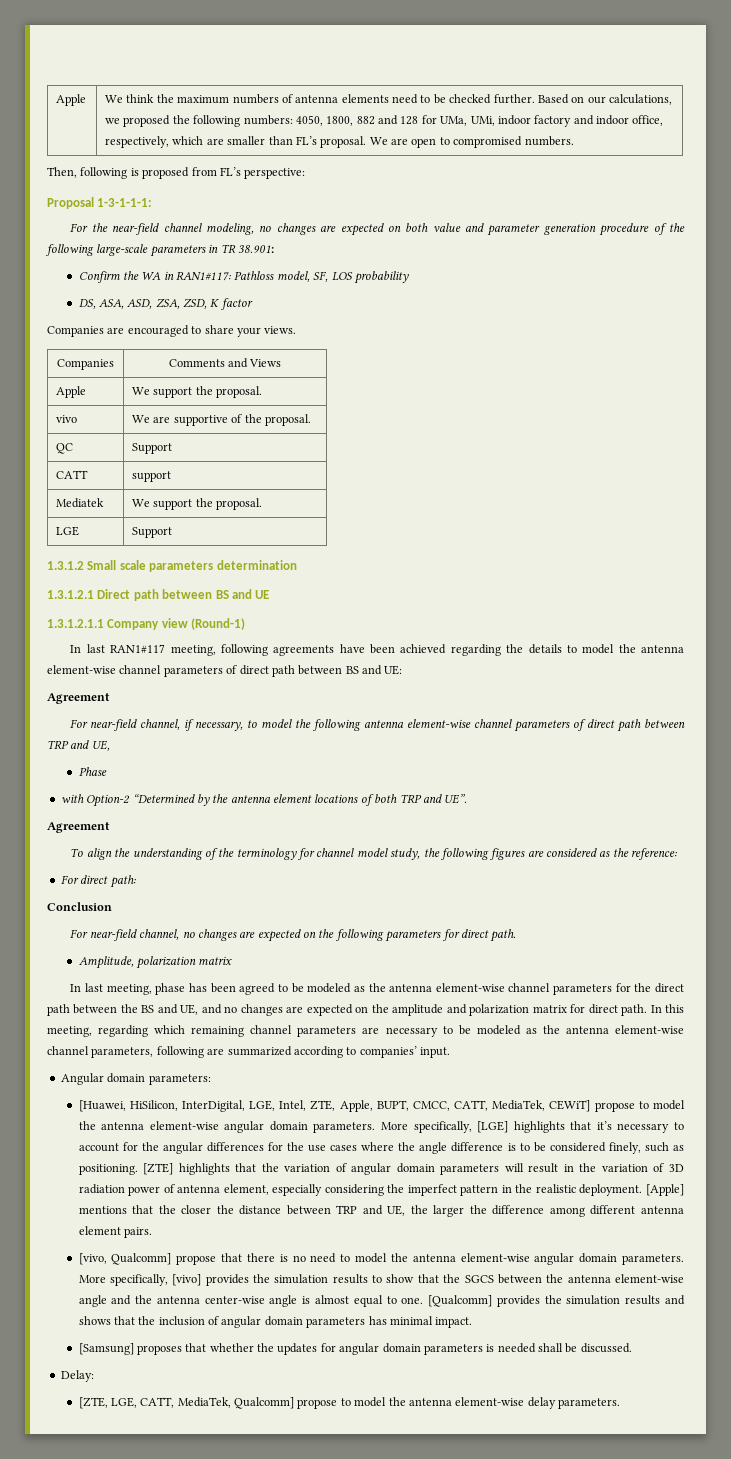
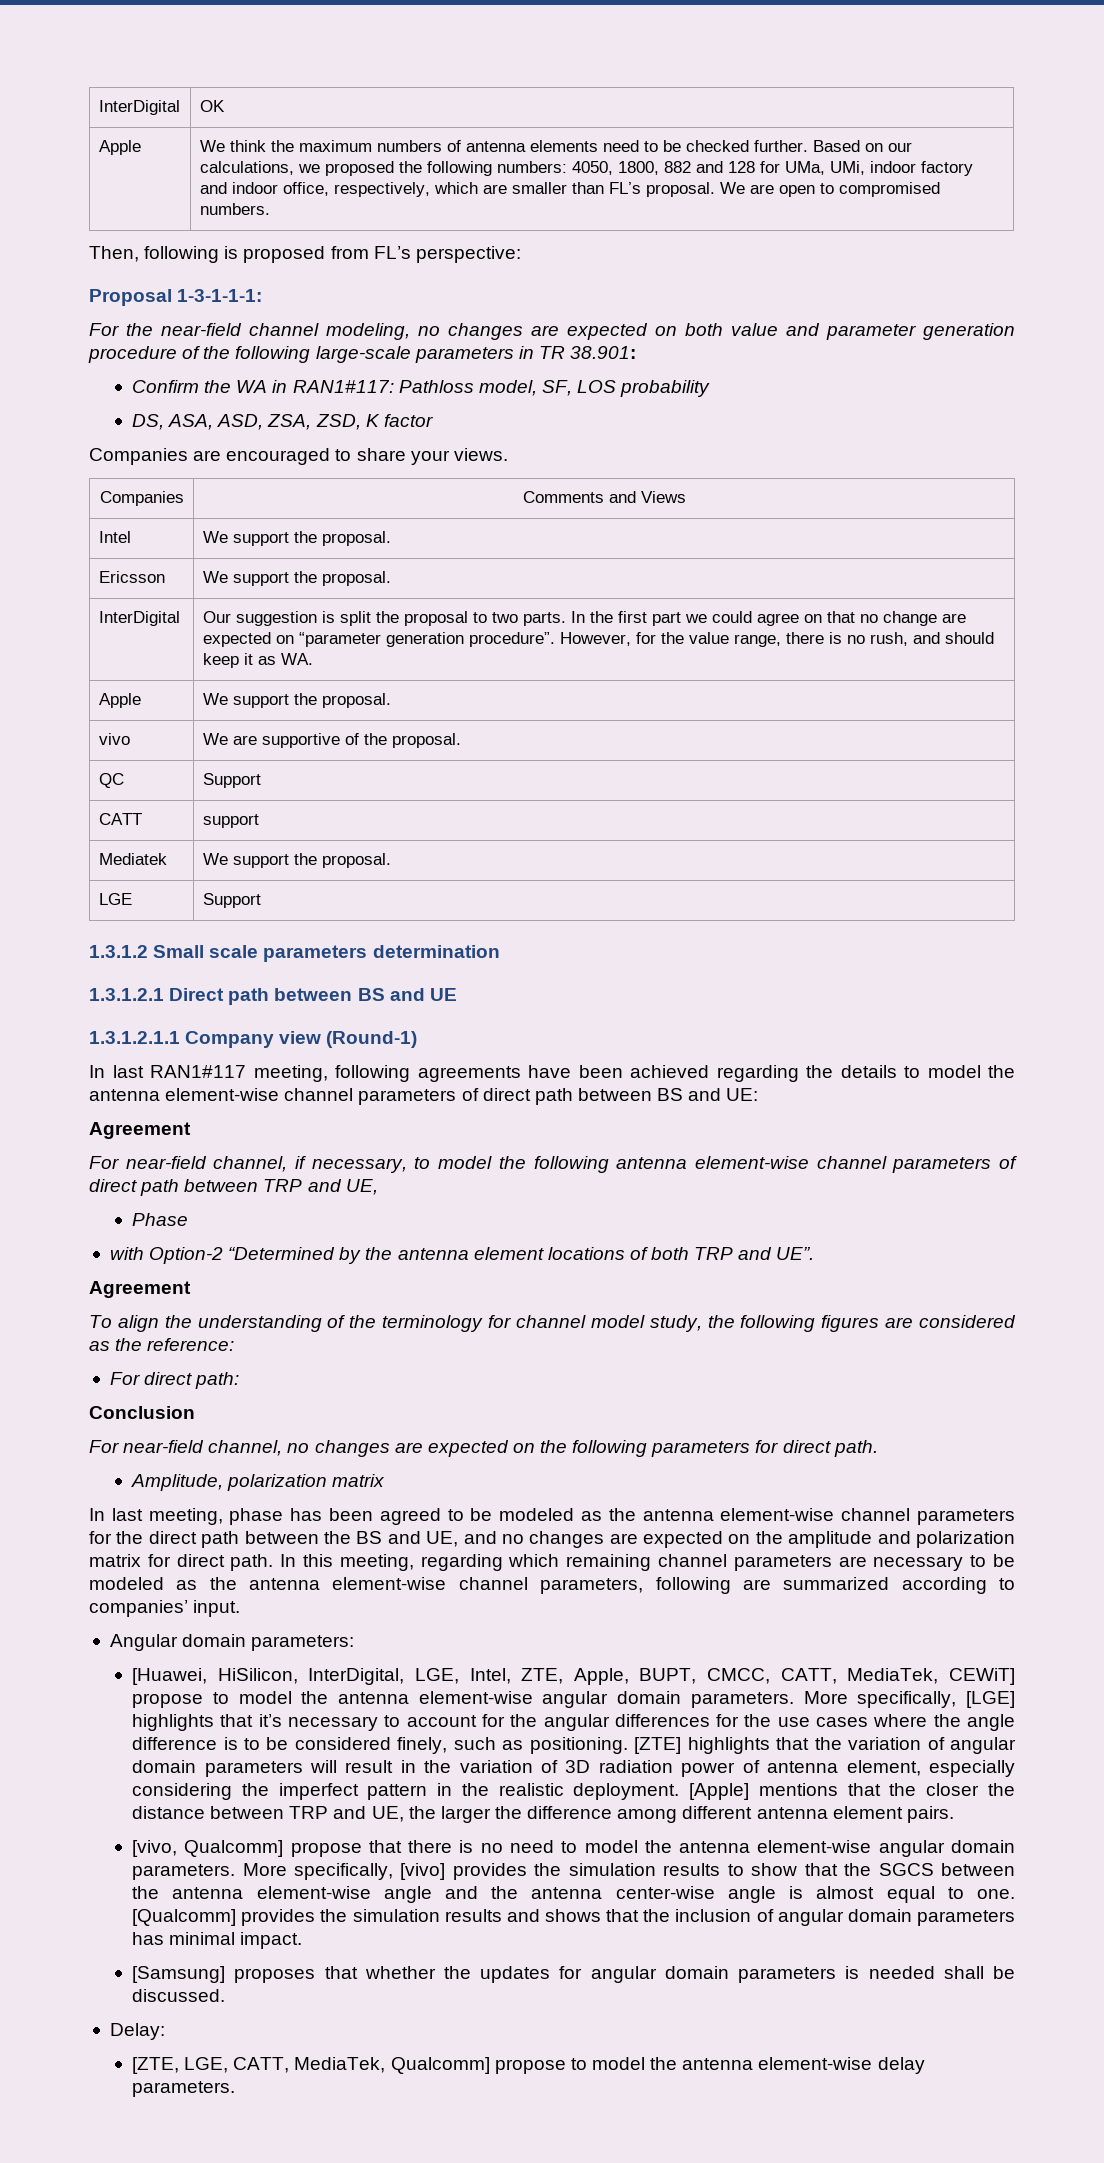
+ InterDigital | OK
+ Intel | We support the proposal.
+ Ericsson | We support the proposal.
+ InterDigital | Our suggestion is split the proposal to two parts. In the first part we could agree on that no change are expected on “parameter generation procedure”. However, for the value range, there is no rush, and should keep it as WA.

